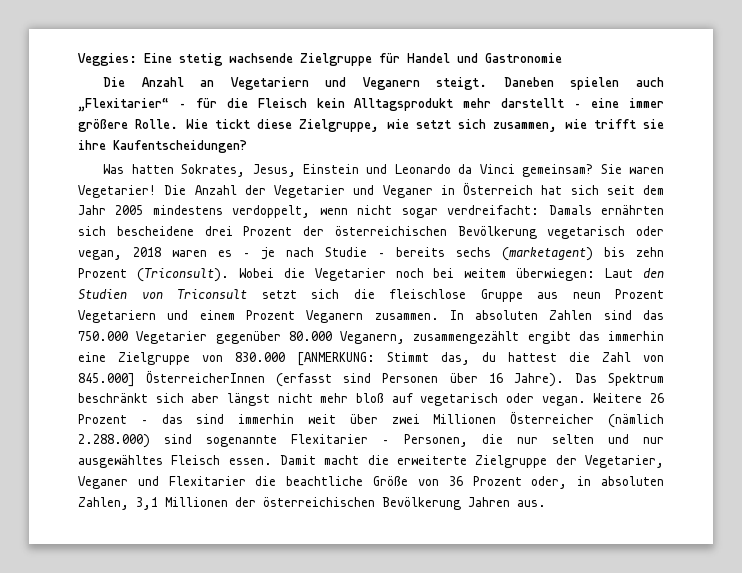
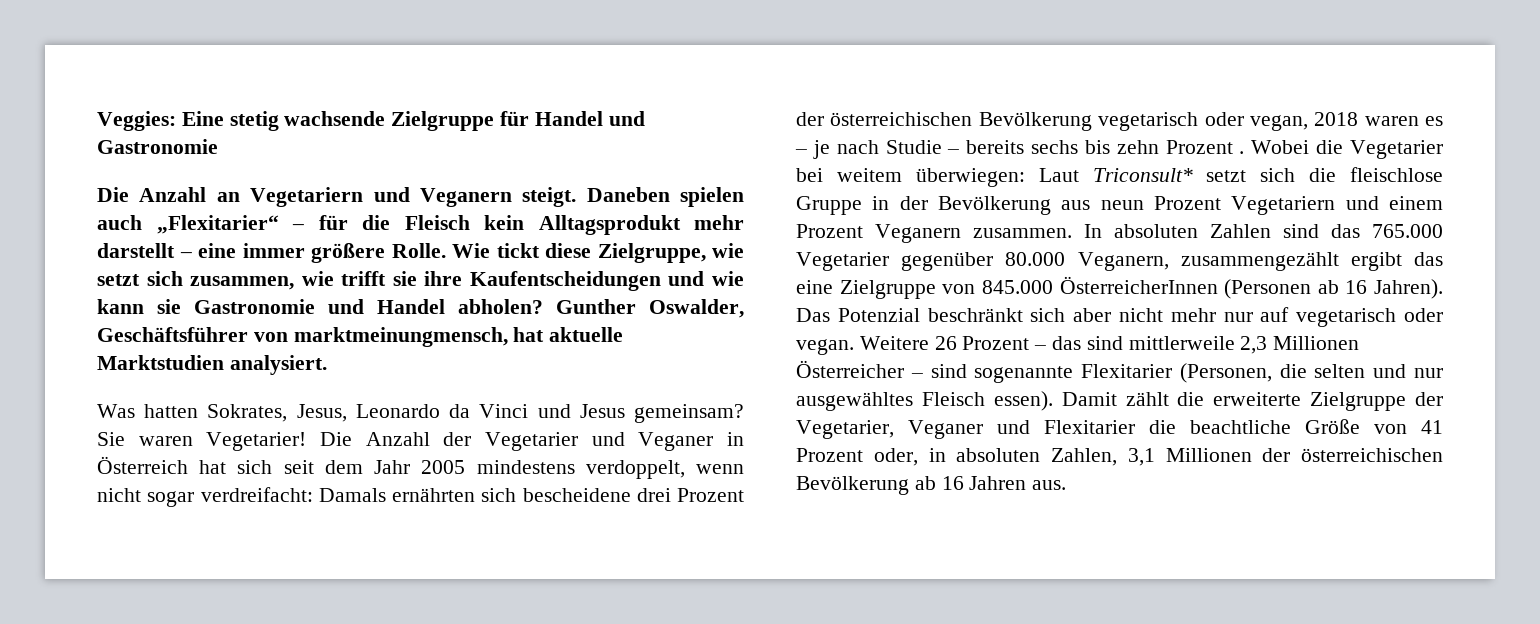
- Wie tickt diese Zielgruppe, wie setzt sich zusammen, wie trifft sie ihre Kaufentscheidungen?
+ Wie tickt diese Zielgruppe, wie setzt sich zusammen, wie trifft sie ihre Kaufentscheidungen und wie kann sie Gastronomie und Handel abholen? Gunther Oswalder, Geschäftsführer von marktmeinungmensch, hat aktuelle Marktstudien analysiert.
- Was hatten Sokrates, Jesus, Einstein und Leonardo da Vinci gemeinsam?
+ Was hatten Sokrates, Jesus, Leonardo da Vinci und Jesus gemeinsam?
- Die Anzahl der Vegetarier und Veganer in Österreich hat sich seit dem Jahr 2005 mindestens verdoppelt, wenn nicht sogar verdreifacht: Damals ernährten sich bescheidene drei Prozent der österreichischen Bevölkerung vegetarisch oder vegan, 2018 waren es – je nach Studie – bereits sechs (marketagent) bis zehn Prozent (Triconsult).
+ Die Anzahl der Vegetarier und Veganer in Österreich hat sich seit dem Jahr 2005 mindestens verdoppelt, wenn nicht sogar verdreifacht: Damals ernährten sich bescheidene drei Prozent der österreichischen Bevölkerung vegetarisch oder vegan, 2018 waren es – je nach Studie – bereits sechs bis zehn Prozent .
- Wobei die Vegetarier noch bei weitem überwiegen: Laut den Studien von Triconsult setzt sich die fleischlose Gruppe aus neun Prozent Vegetariern und einem Prozent Veganern zusammen.
+ Wobei die Vegetarier bei weitem überwiegen: Laut Triconsult* setzt sich die fleischlose Gruppe in der Bevölkerung aus neun Prozent Vegetariern und einem Prozent Veganern zusammen.
- In absoluten Zahlen sind das 750.000 Vegetarier gegenüber 80.000 Veganern, zusammengezählt ergibt das immerhin eine Zielgruppe von 830.000 [ANMERKUNG: Stimmt das, du hattest die Zahl von 845.000] ÖsterreicherInnen (erfasst sind Personen über 16 Jahre). Das Spektrum beschränkt sich aber längst nicht mehr bloß auf vegetarisch oder vegan.
+ In absoluten Zahlen sind das 765.000 Vegetarier gegenüber 80.000 Veganern, zusammengezählt ergibt das eine Zielgruppe von 845.000 ÖsterreicherInnen (Personen ab 16 Jahren). Das Potenzial beschränkt sich aber nicht mehr nur auf vegetarisch oder vegan.
- Weitere 26 Prozent – das sind immerhin weit über zwei Millionen Österreicher (nämlich 2.288.000) sind sogenannte Flexitarier – Personen, die nur selten und nur ausgewähltes Fleisch essen. Damit macht die erweiterte Zielgruppe der Vegetarier, Veganer und Flexitarier die beachtliche Größe von 36 Prozent oder, in absoluten Zahlen, 3,1 Millionen der österreichischen Bevölkerung Jahren aus.
+ Weitere 26 Prozent – das sind mittlerweile 2,3 Millionen Österreicher – sind sogenannte Flexitarier (Personen, die selten und nur ausgewähltes Fleisch essen). Damit zählt die erweiterte Zielgruppe der Vegetarier, Veganer und Flexitarier die beachtliche Größe von 41 Prozent oder, in absoluten Zahlen, 3,1 Millionen der österreichischen Bevölkerung ab 16 Jahren aus.

